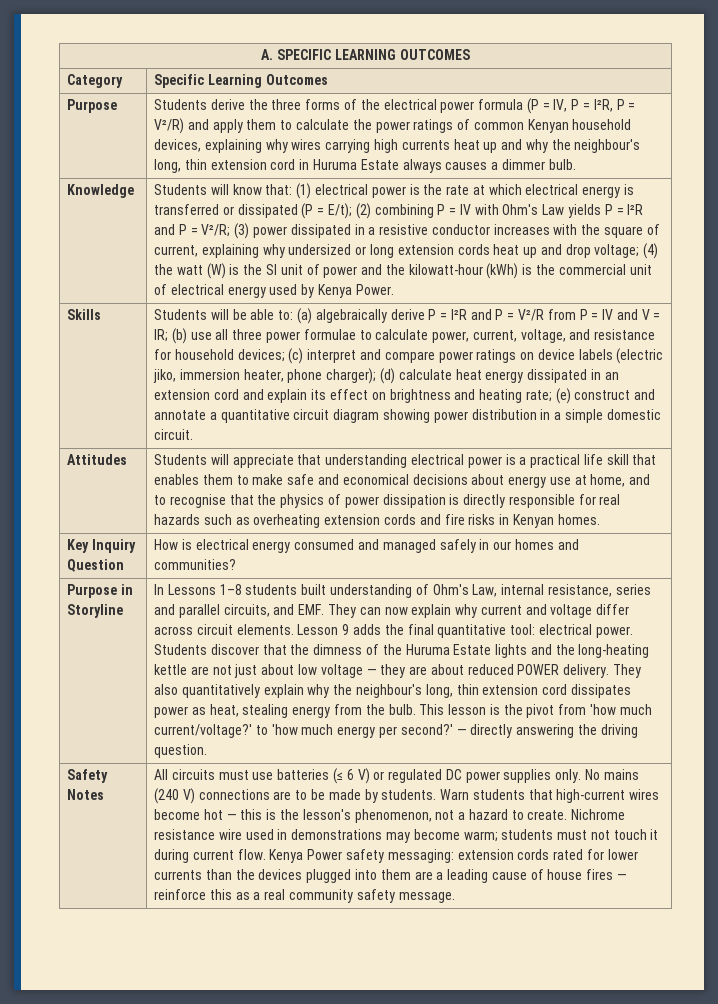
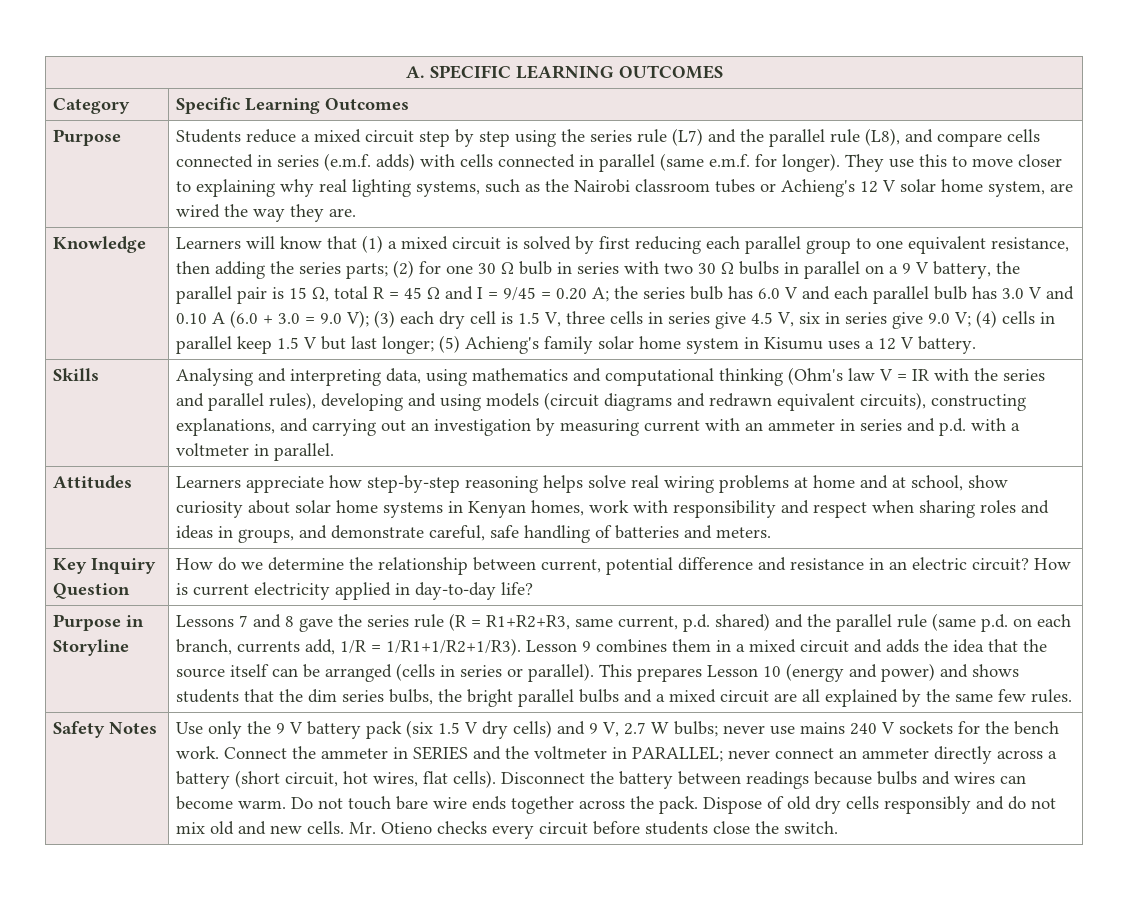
- Students derive the three forms of the electrical power formula (P = IV, P = I²R, P = V²/R) and apply them to calculate the power ratings of common Kenyan household devices, explaining why wires carrying high currents heat up and why the neighbour's long, thin extension cord in Huruma Estate always causes a dimmer bulb.
+ Students reduce a mixed circuit step by step using the series rule (L7) and the parallel rule (L8), and compare cells connected in series (e.m.f. adds) with cells connected in parallel (same e.m.f. for longer). They use this to move closer to explaining why real lighting systems, such as the Nairobi classroom tubes or Achieng's 12 V solar home system, are wired the way they are.
- Students will know that: (1) electrical power is the rate at which electrical energy is transferred or dissipated (P = E/t); (2) combining P = IV with Ohm's Law yields P = I²R and P = V²/R; (3) power dissipated in a resistive conductor increases with the square of current, explaining why undersized or long extension cords heat up and drop voltage; (4) the watt (W) is the SI unit of power and the kilowatt-hour (kWh) is the commercial unit of electrical energy used by Kenya Power.
- Skills | Students will be able to: (a) algebraically derive P = I²R and P = V²/R from P = IV and V = IR; (b) use all three power formulae to calculate power, current, voltage, and resistance for household devices; (c) interpret and compare power ratings on device labels (electric jiko, immersion heater, phone charger); (d) calculate heat energy dissipated in an extension cord and explain its effect on brightness and heating rate; (e) construct and annotate a quantitative circuit diagram showing power distribution in a simple domestic circuit.
- Attitudes | Students will appreciate that understanding electrical power is a practical life skill that enables them to make safe and economical decisions about energy use at home, and to recognise that the physics of power dissipation is directly responsible for real hazards such as overheating extension cords and fire risks in Kenyan homes.
- Key Inquiry Question | How is electrical energy consumed and managed safely in our homes and communities?
- Purpose in Storyline | In Lessons 1–8 students built understanding of Ohm's Law, internal resistance, series and parallel circuits, and EMF. They can now explain why current and voltage differ across circuit elements. Lesson 9 adds the final quantitative tool: electrical power. Students discover that the dimness of the Huruma Estate lights and the long-heating kettle are not just about low voltage — they are about reduced POWER delivery. They also quantitatively explain why the neighbour's long, thin extension cord dissipates power as heat, stealing energy from the bulb. This lesson is the pivot from 'how much current/voltage?' to 'how much energy per second?' — directly answering the driving question.
- Safety Notes | All circuits must use batteries (≤ 6 V) or regulated DC power supplies only. No mains (240 V) connections are to be made by students. Warn students that high-current wires become hot — this is the lesson's phenomenon, not a hazard to create. Nichrome resistance wire used in demonstrations may become warm; students must not touch it during current flow. Kenya Power safety messaging: extension cords rated for lower currents than the devices plugged into them are a leading cause of house fires — reinforce this as a real community safety message.
+ Learners will know that (1) a mixed circuit is solved by first reducing each parallel group to one equivalent resistance, then adding the series parts; (2) for one 30 Ω bulb in series with two 30 Ω bulbs in parallel on a 9 V battery, the parallel pair is 15 Ω, total R = 45 Ω and I = 9/45 = 0.20 A; the series bulb has 6.0 V and each parallel bulb has 3.0 V and 0.10 A (6.0 + 3.0 = 9.0 V); (3) each dry cell is 1.5 V, three cells in series give 4.5 V, six in series give 9.0 V; (4) cells in parallel keep 1.5 V but last longer; (5) Achieng's family solar home system in Kisumu uses a 12 V battery.
+ Skills | Analysing and interpreting data, using mathematics and computational thinking (Ohm's law V = IR with the series and parallel rules), developing and using models (circuit diagrams and redrawn equivalent circuits), constructing explanations, and carrying out an investigation by measuring current with an ammeter in series and p.d. with a voltmeter in parallel.
+ Attitudes | Learners appreciate how step-by-step reasoning helps solve real wiring problems at home and at school, show curiosity about solar home systems in Kenyan homes, work with responsibility and respect when sharing roles and ideas in groups, and demonstrate careful, safe handling of batteries and meters.
+ Key Inquiry Question | How do we determine the relationship between current, potential difference and resistance in an electric circuit? How is current electricity applied in day-to-day life?
+ Purpose in Storyline | Lessons 7 and 8 gave the series rule (R = R1+R2+R3, same current, p.d. shared) and the parallel rule (same p.d. on each branch, currents add, 1/R = 1/R1+1/R2+1/R3). Lesson 9 combines them in a mixed circuit and adds the idea that the source itself can be arranged (cells in series or parallel). This prepares Lesson 10 (energy and power) and shows students that the dim series bulbs, the bright parallel bulbs and a mixed circuit are all explained by the same few rules.
+ Safety Notes | Use only the 9 V battery pack (six 1.5 V dry cells) and 9 V, 2.7 W bulbs; never use mains 240 V sockets for the bench work. Connect the ammeter in SERIES and the voltmeter in PARALLEL; never connect an ammeter directly across a battery (short circuit, hot wires, flat cells). Disconnect the battery between readings because bulbs and wires can become warm. Do not touch bare wire ends together across the pack. Dispose of old dry cells responsibly and do not mix old and new cells. Mr. Otieno checks every circuit before students close the switch.

